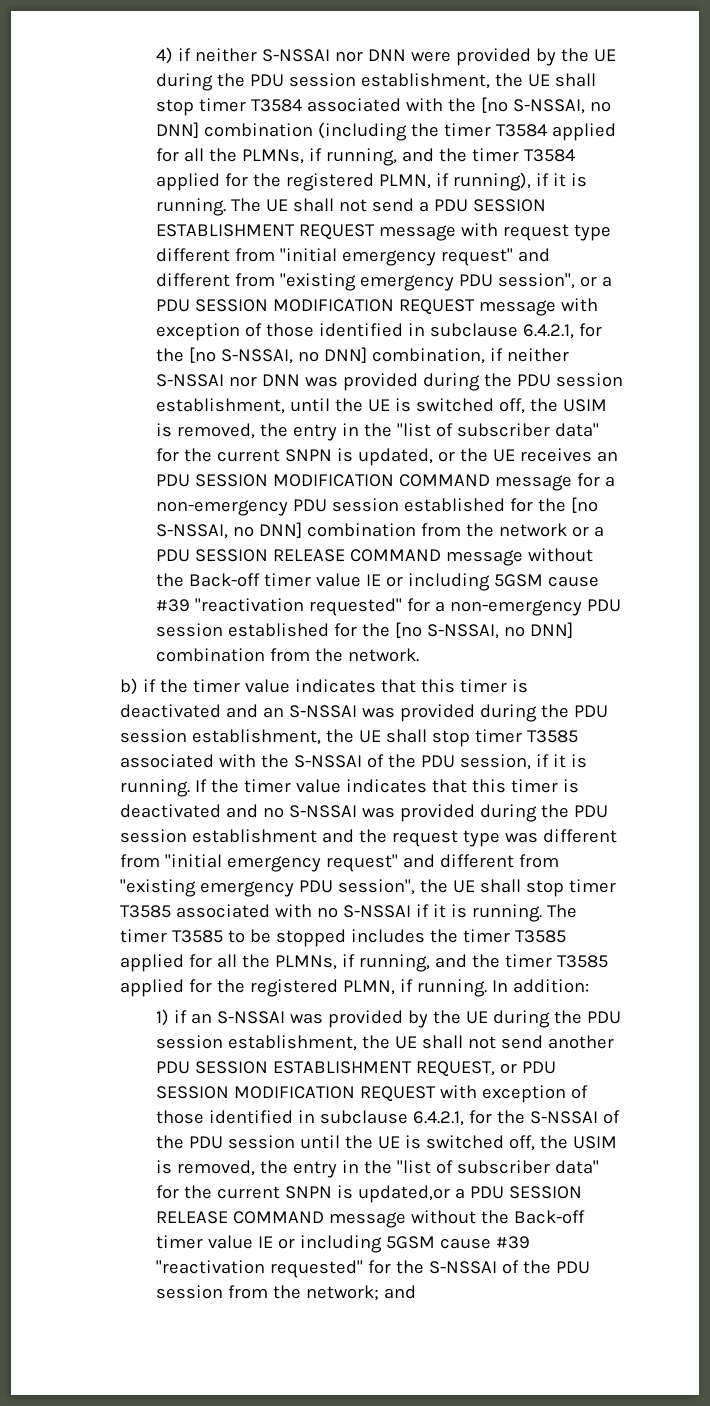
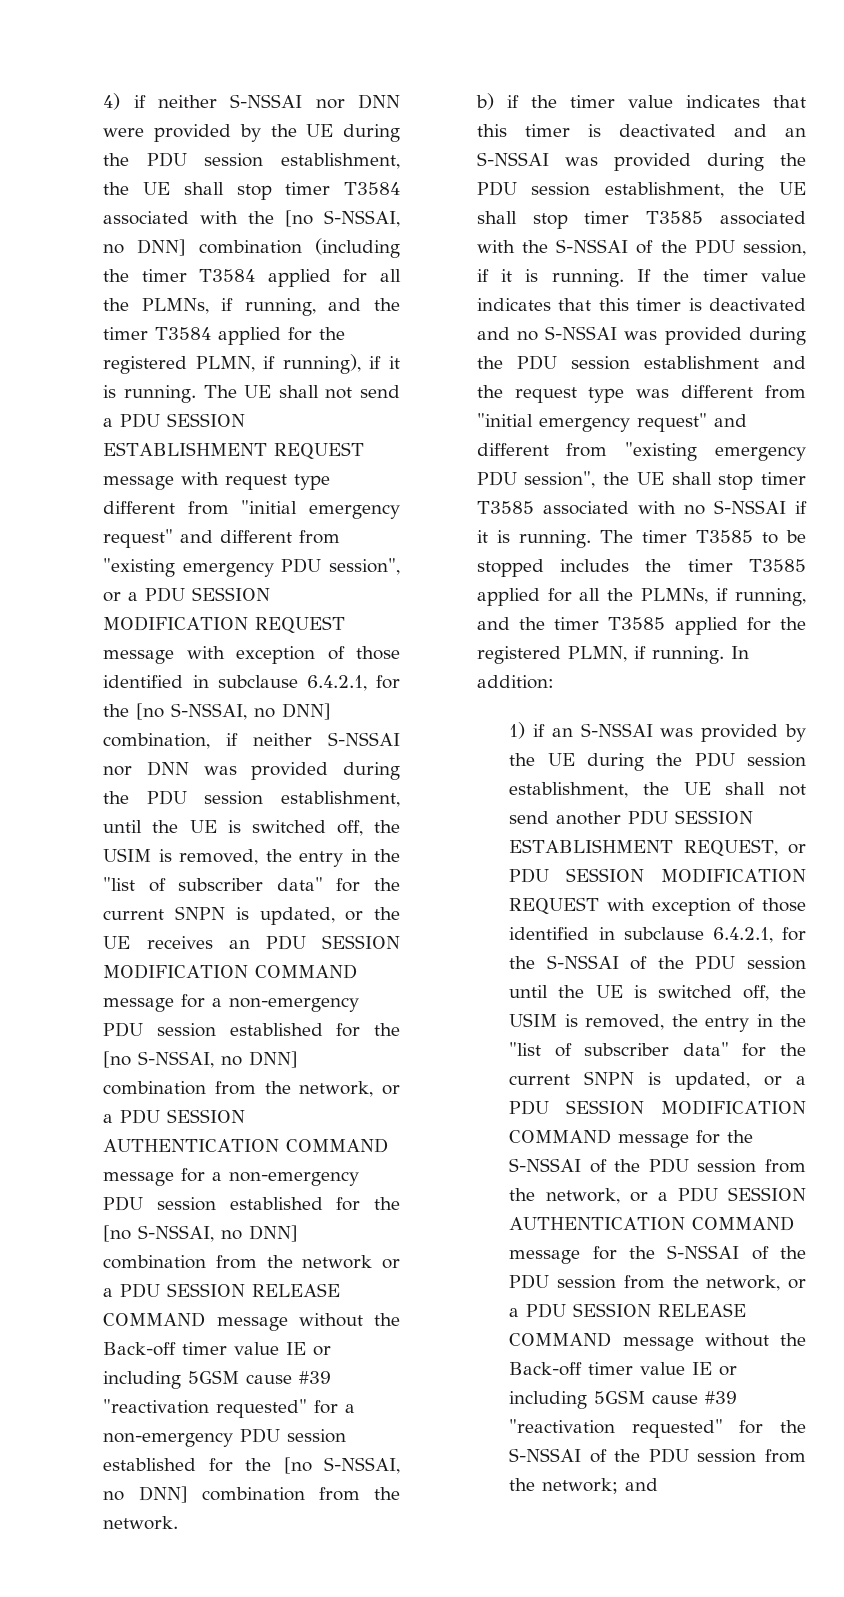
- The UE shall not send a PDU SESSION ESTABLISHMENT REQUEST message with request type different from "initial emergency request" and different from "existing emergency PDU session", or a PDU SESSION MODIFICATION REQUEST message with exception of those identified in subclause 6.4.2.1, for the [no S-NSSAI, no DNN] combination, if neither S-NSSAI nor DNN was provided during the PDU session establishment, until the UE is switched off, the USIM is removed, the entry in the "list of subscriber data" for the current SNPN is updated, or the UE receives an PDU SESSION MODIFICATION COMMAND message for a non-emergency PDU session established for the [no S-NSSAI, no DNN] combination from the network or a PDU SESSION RELEASE COMMAND message without the Back-off timer value IE or including 5GSM cause #39 "reactivation requested" for a non-emergency PDU session established for the [no S-NSSAI, no DNN] combination from the network.
+ The UE shall not send a PDU SESSION ESTABLISHMENT REQUEST message with request type different from "initial emergency request" and different from "existing emergency PDU session", or a PDU SESSION MODIFICATION REQUEST message with exception of those identified in subclause 6.4.2.1, for the [no S-NSSAI, no DNN] combination, if neither S-NSSAI nor DNN was provided during the PDU session establishment, until the UE is switched off, the USIM is removed, the entry in the "list of subscriber data" for the current SNPN is updated, or the UE receives an PDU SESSION MODIFICATION COMMAND message for a non-emergency PDU session established for the [no S-NSSAI, no DNN] combination from the network, or a PDU SESSION AUTHENTICATION COMMAND message for a non-emergency PDU session established for the [no S-NSSAI, no DNN] combination from the network or a PDU SESSION RELEASE COMMAND message without the Back-off timer value IE or including 5GSM cause #39 "reactivation requested" for a non-emergency PDU session established for the [no S-NSSAI, no DNN] combination from the network.
- 1) if an S-NSSAI was provided by the UE during the PDU session establishment, the UE shall not send another PDU SESSION ESTABLISHMENT REQUEST, or PDU SESSION MODIFICATION REQUEST with exception of those identified in subclause 6.4.2.1, for the S-NSSAI of the PDU session until the UE is switched off, the USIM is removed, the entry in the "list of subscriber data" for the current SNPN is updated,or a PDU SESSION RELEASE COMMAND message without the Back-off timer value IE or including 5GSM cause #39 "reactivation requested" for the S-NSSAI of the PDU session from the network;
+ 1) if an S-NSSAI was provided by the UE during the PDU session establishment, the UE shall not send another PDU SESSION ESTABLISHMENT REQUEST, or PDU SESSION MODIFICATION REQUEST with exception of those identified in subclause 6.4.2.1, for the S-NSSAI of the PDU session until the UE is switched off, the USIM is removed, the entry in the "list of subscriber data" for the current SNPN is updated, or a PDU SESSION MODIFICATION COMMAND message for the S-NSSAI of the PDU session from the network, or a PDU SESSION AUTHENTICATION COMMAND message for the S-NSSAI of the PDU session from the network, or a PDU SESSION RELEASE COMMAND message without the Back-off timer value IE or including 5GSM cause #39 "reactivation requested" for the S-NSSAI of the PDU session from the network;

